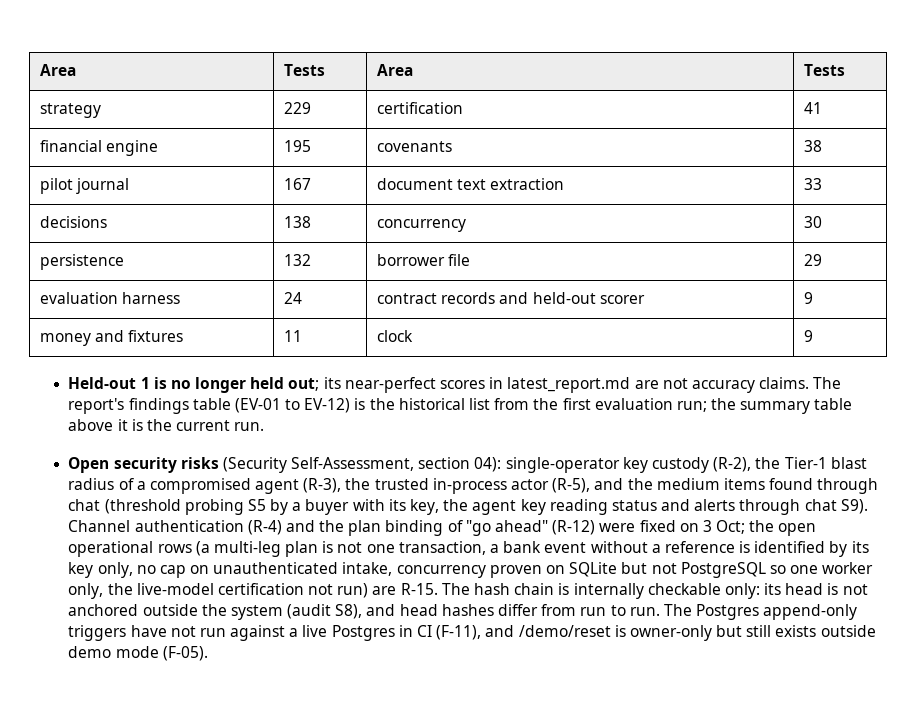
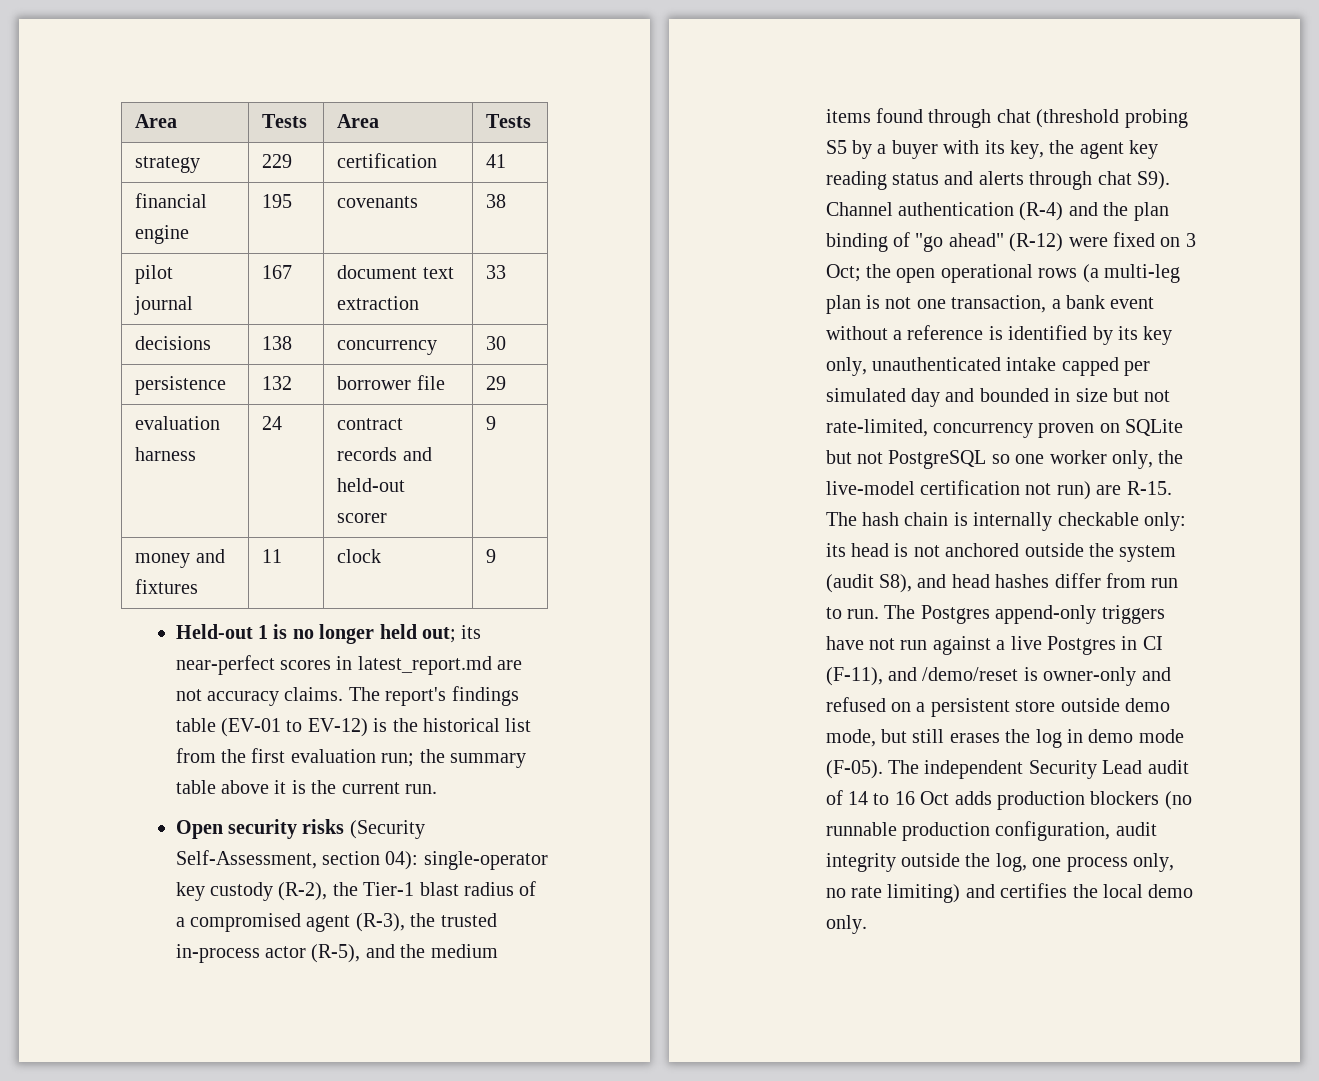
- the open operational rows (a multi-leg plan is not one transaction, a bank event without a reference is identified by its key only, no cap on unauthenticated intake, concurrency proven on SQLite but not PostgreSQL so one worker only, the live-model certification not run) are R-15.
+ the open operational rows (a multi-leg plan is not one transaction, a bank event without a reference is identified by its key only, unauthenticated intake capped per simulated day and bounded in size but not rate-limited, concurrency proven on SQLite but not PostgreSQL so one worker only, the live-model certification not run) are R-15.
- The Postgres append-only triggers have not run against a live Postgres in CI (F-11), and /demo/reset is owner-only but still exists outside demo mode (F-05).
+ The Postgres append-only triggers have not run against a live Postgres in CI (F-11), and /demo/reset is owner-only and refused on a persistent store outside demo mode, but still erases the log in demo mode (F-05). The independent Security Lead audit of 14 to 16 Oct adds production blockers (no runnable production configuration, audit integrity outside the log, one process only, no rate limiting) and certifies the local demo only.

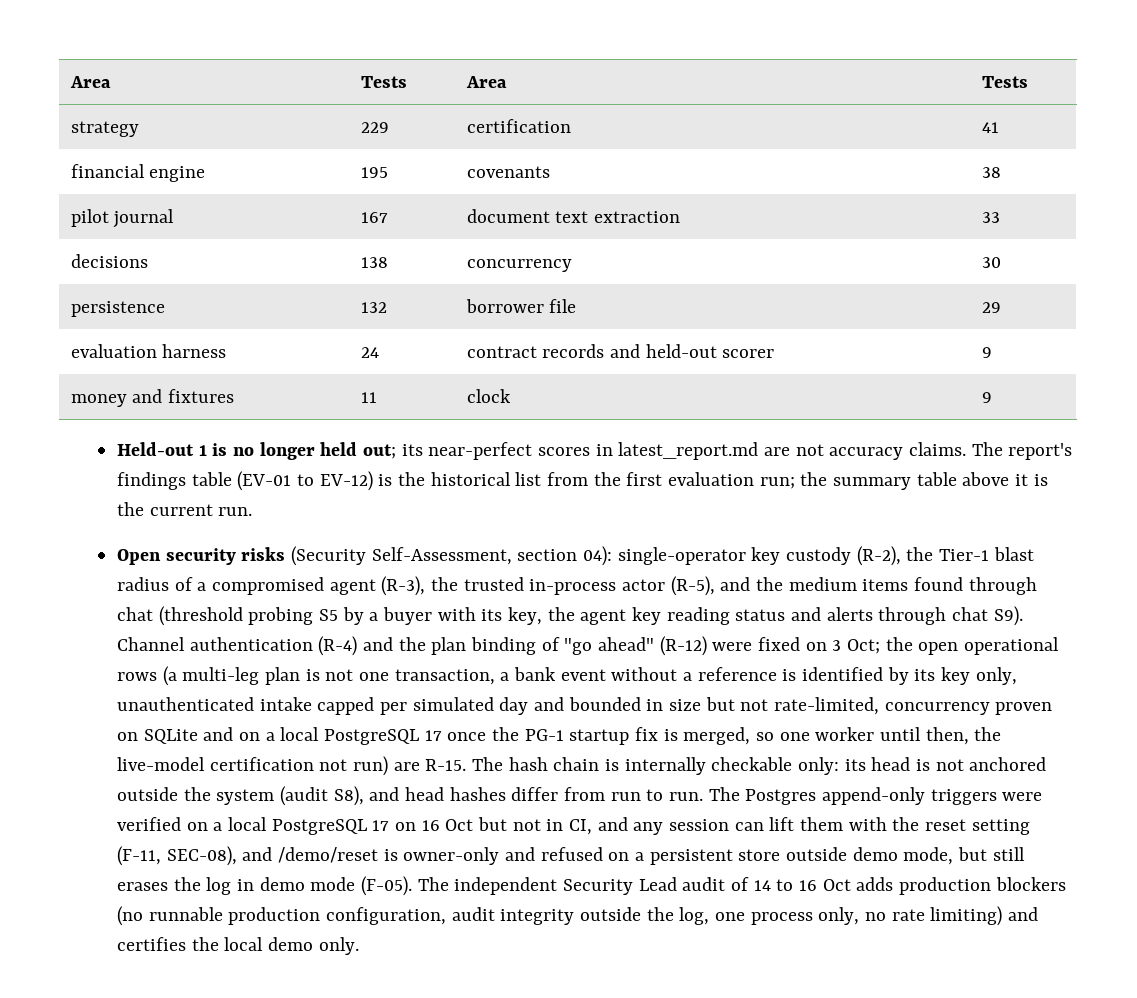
- the open operational rows (a multi-leg plan is not one transaction, a bank event without a reference is identified by its key only, unauthenticated intake capped per simulated day and bounded in size but not rate-limited, concurrency proven on SQLite but not PostgreSQL so one worker only, the live-model certification not run) are R-15.
+ the open operational rows (a multi-leg plan is not one transaction, a bank event without a reference is identified by its key only, unauthenticated intake capped per simulated day and bounded in size but not rate-limited, concurrency proven on SQLite and on a local PostgreSQL 17 once the PG-1 startup fix is merged, so one worker until then, the live-model certification not run) are R-15.
- The Postgres append-only triggers have not run against a live Postgres in CI (F-11), and /demo/reset is owner-only and refused on a persistent store outside demo mode, but still erases the log in demo mode (F-05).
+ The Postgres append-only triggers were verified on a local PostgreSQL 17 on 16 Oct but not in CI, and any session can lift them with the reset setting (F-11, SEC-08), and /demo/reset is owner-only and refused on a persistent store outside demo mode, but still erases the log in demo mode (F-05).

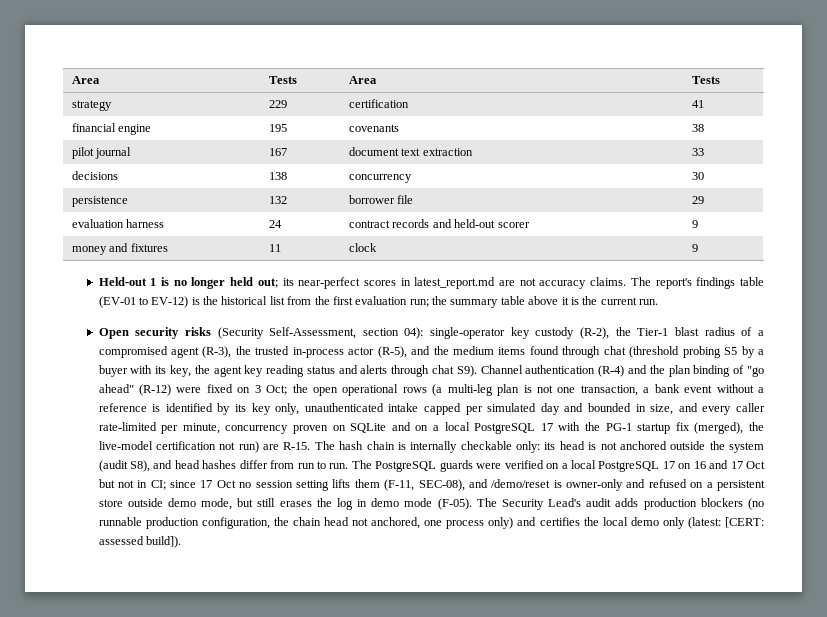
- the open operational rows (a multi-leg plan is not one transaction, a bank event without a reference is identified by its key only, unauthenticated intake capped per simulated day and bounded in size but not rate-limited, concurrency proven on SQLite and on a local PostgreSQL 17 once the PG-1 startup fix is merged, so one worker until then, the live-model certification not run) are R-15.
+ the open operational rows (a multi-leg plan is not one transaction, a bank event without a reference is identified by its key only, unauthenticated intake capped per simulated day and bounded in size, and every caller rate-limited per minute, concurrency proven on SQLite and on a local PostgreSQL 17 with the PG-1 startup fix (merged), the live-model certification not run) are R-15.
- The Postgres append-only triggers were verified on a local PostgreSQL 17 on 16 Oct but not in CI, and any session can lift them with the reset setting (F-11, SEC-08), and /demo/reset is owner-only and refused on a persistent store outside demo mode, but still erases the log in demo mode (F-05).
+ The PostgreSQL guards were verified on a local PostgreSQL 17 on 16 and 17 Oct but not in CI; since 17 Oct no session setting lifts them (F-11, SEC-08), and /demo/reset is owner-only and refused on a persistent store outside demo mode, but still erases the log in demo mode (F-05).
- The independent Security Lead audit of 14 to 16 Oct adds production blockers (no runnable production configuration, audit integrity outside the log, one process only, no rate limiting) and certifies the local demo only.
+ The Security Lead's audit adds production blockers (no runnable production configuration, the chain head not anchored, one process only) and certifies the local demo only (latest: [CERT: assessed build]).

